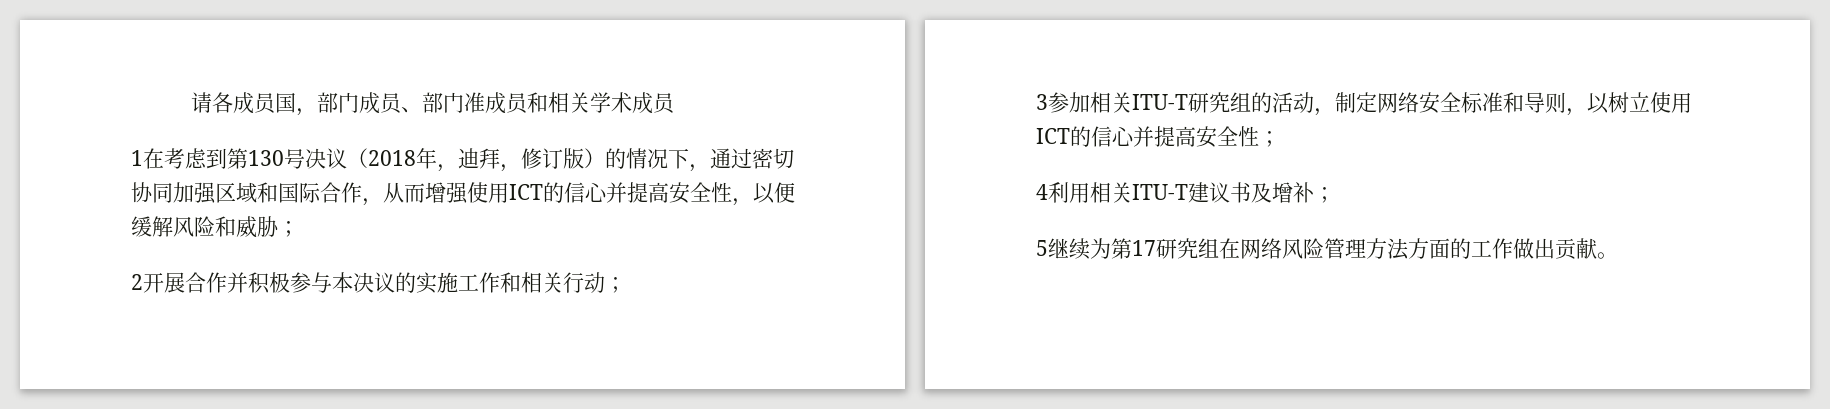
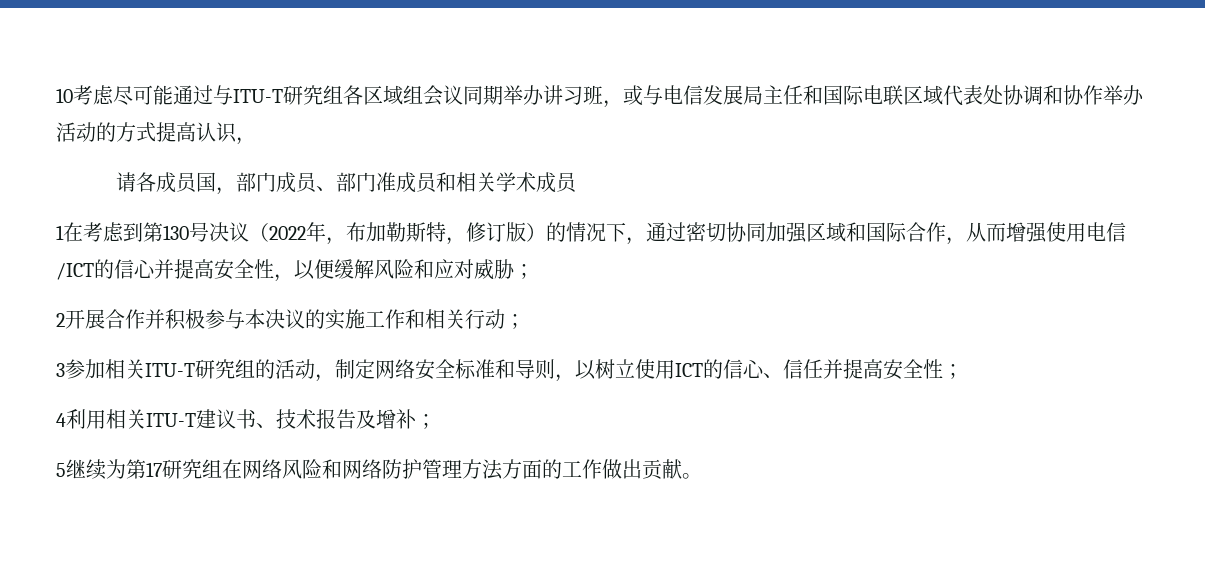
+ 10考虑尽可能通过与ITU-T研究组各区域组会议同期举办讲习班，或与电信发展局主任和国际电联区域代表处协调和协作举办活动的方式提高认识，
- 1在考虑到第130号决议（2018年，迪拜，修订版）的情况下，通过密切协同加强区域和国际合作，从而增强使用ICT的信心并提高安全性，以便缓解风险和威胁；
+ 1在考虑到第130号决议（2022年，布加勒斯特，修订版）的情况下，通过密切协同加强区域和国际合作，从而增强使用电信/ICT的信心并提高安全性，以便缓解风险和应对威胁；
- 3参加相关ITU-T研究组的活动，制定网络安全标准和导则，以树立使用ICT的信心并提高安全性；
+ 3参加相关ITU-T研究组的活动，制定网络安全标准和导则，以树立使用ICT的信心、信任并提高安全性；
- 4利用相关ITU-T建议书及增补；
+ 4利用相关ITU-T建议书、技术报告及增补；
- 5继续为第17研究组在网络风险管理方法方面的工作做出贡献。
+ 5继续为第17研究组在网络风险和网络防护管理方法方面的工作做出贡献。

